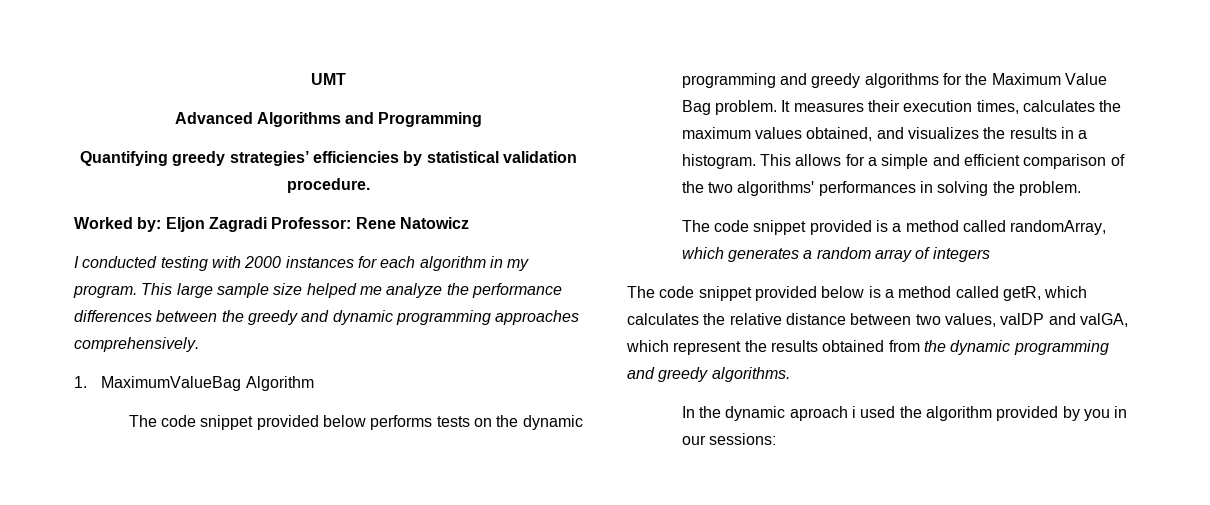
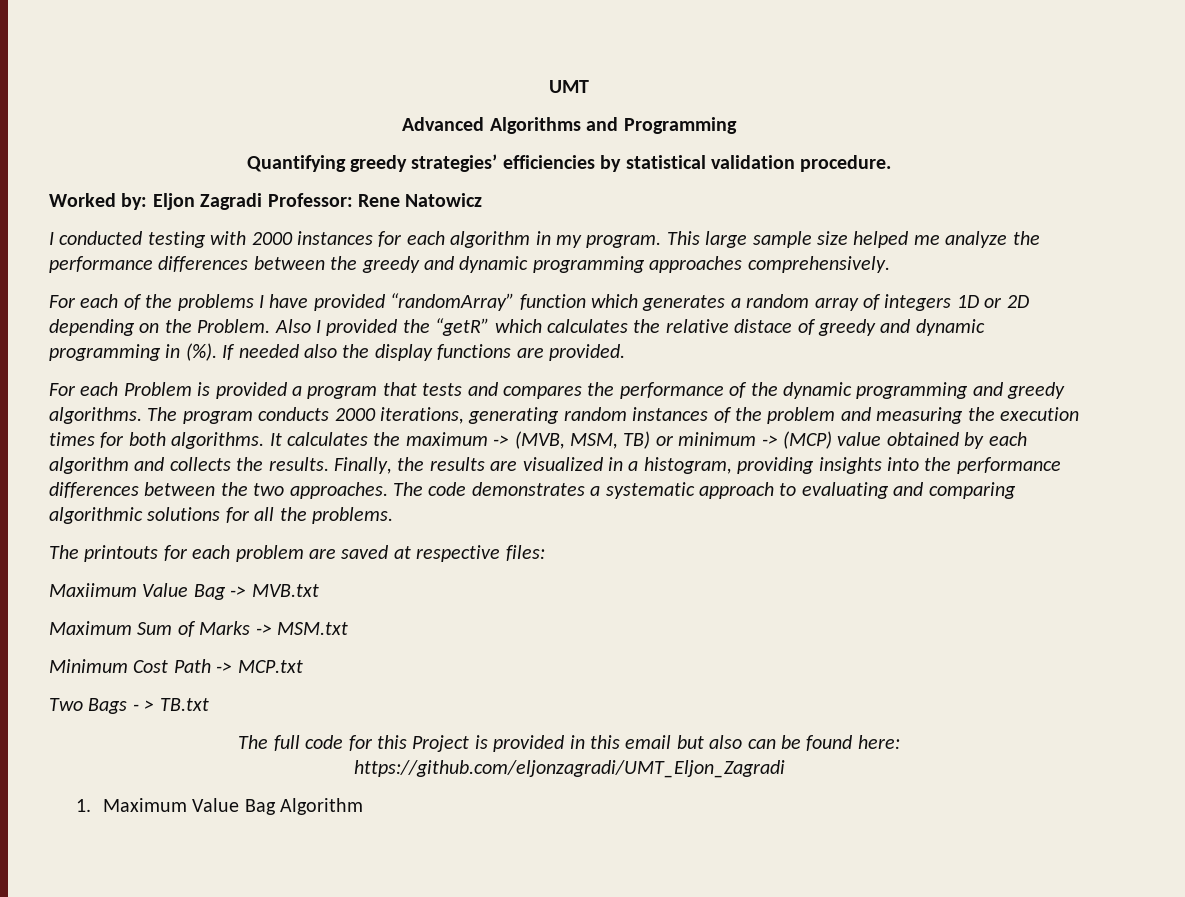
- 1. MaximumValueBag Algorithm
- The code snippet provided below performs tests on the dynamic programming and greedy algorithms for the Maximum Value Bag problem. It measures their execution times, calculates the maximum values obtained, and visualizes the results in a histogram. This allows for a simple and efficient comparison of the two algorithms' performances in solving the problem.
- The code snippet provided is a method called randomArray, which generates a random array of integers
- The code snippet provided below is a method called getR, which calculates the relative distance between two values, valDP and valGA, which represent the results obtained from the dynamic programming and greedy algorithms.
- In the dynamic aproach i used the algorithm provided by you in our sessions:
+ For each of the problems I have provided “randomArray” function which generates a random array of integers 1D or 2D depending on the Problem. Also I provided the “getR” which calculates the relative distace of greedy and dynamic programming in (%). If needed also the display functions are provided.
+ For each Problem is provided a program that tests and compares the performance of the dynamic programming and greedy algorithms. The program conducts 2000 iterations, generating random instances of the problem and measuring the execution times for both algorithms. It calculates the maximum -> (MVB, MSM, TB) or minimum -> (MCP) value obtained by each algorithm and collects the results. Finally, the results are visualized in a histogram, providing insights into the performance differences between the two approaches. The code demonstrates a systematic approach to evaluating and comparing algorithmic solutions for all the problems.
+ The printouts for each problem are saved at respective files:
+ Maxiimum Value Bag -> MVB.txt
+ Maximum Sum of Marks -> MSM.txt
+ Minimum Cost Path -> MCP.txt
+ Two Bags - > TB.txt
+ The full code for this Project is provided in this email but also can be found here: https://github.com/eljonzagradi/UMT_Eljon_Zagradi
+ 1. Maximum Value Bag Algorithm

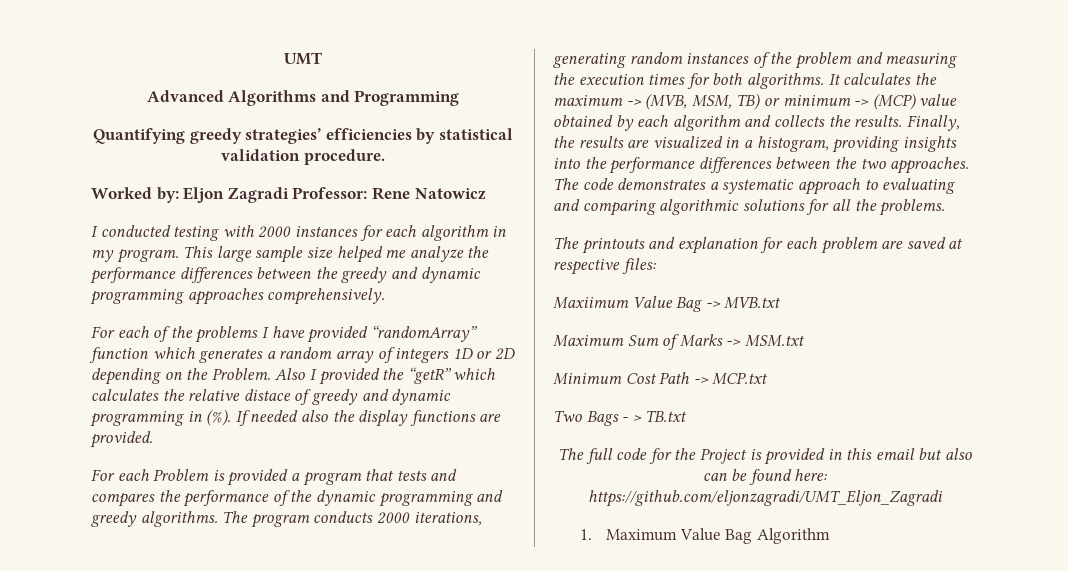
- The printouts for each problem are saved at respective files:
+ The printouts and explanation for each problem are saved at respective files:
- The full code for this Project is provided in this email but also can be found here: https://github.com/eljonzagradi/UMT_Eljon_Zagradi
+ The full code for the Project is provided in this email but also can be found here: https://github.com/eljonzagradi/UMT_Eljon_Zagradi

